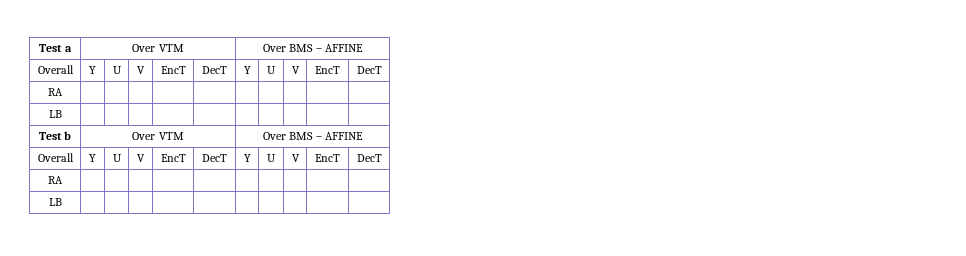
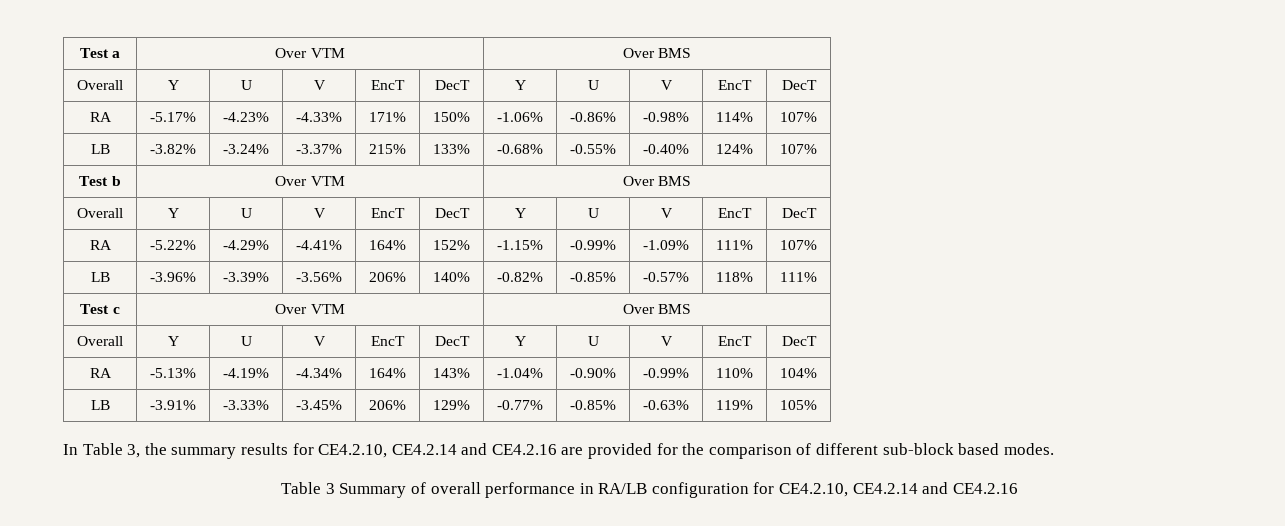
- Test a | Over VTM | Over BMS – AFFINE
+ Test a | Over VTM | Over BMS
  Overall | Y | U | V | EncT | DecT | Y | U | V | EncT | DecT
- RA | | | | | | | | | |
- LB | | | | | | | | | |
+ RA | -5.17% | -4.23% | -4.33% | 171% | 150% | -1.06% | -0.86% | -0.98% | 114% | 107%
+ LB | -3.82% | -3.24% | -3.37% | 215% | 133% | -0.68% | -0.55% | -0.40% | 124% | 107%
- Test b | Over VTM | Over BMS – AFFINE
+ Test b | Over VTM | Over BMS
  Overall | Y | U | V | EncT | DecT | Y | U | V | EncT | DecT
- RA | | | | | | | | | |
- LB | | | | | | | | | |
+ RA | -5.22% | -4.29% | -4.41% | 164% | 152% | -1.15% | -0.99% | -1.09% | 111% | 107%
+ LB | -3.96% | -3.39% | -3.56% | 206% | 140% | -0.82% | -0.85% | -0.57% | 118% | 111%
+ Test c | Over VTM | Over BMS
+ Overall | Y | U | V | EncT | DecT | Y | U | V | EncT | DecT
+ RA | -5.13% | -4.19% | -4.34% | 164% | 143% | -1.04% | -0.90% | -0.99% | 110% | 104%
+ LB | -3.91% | -3.33% | -3.45% | 206% | 129% | -0.77% | -0.85% | -0.63% | 119% | 105%
+ In Table 3, the summary results for CE4.2.10, CE4.2.14 and CE4.2.16 are provided for the comparison of different sub-block based modes.
+ Table 3 Summary of overall performance in RA/LB configuration for CE4.2.10, CE4.2.14 and CE4.2.16

